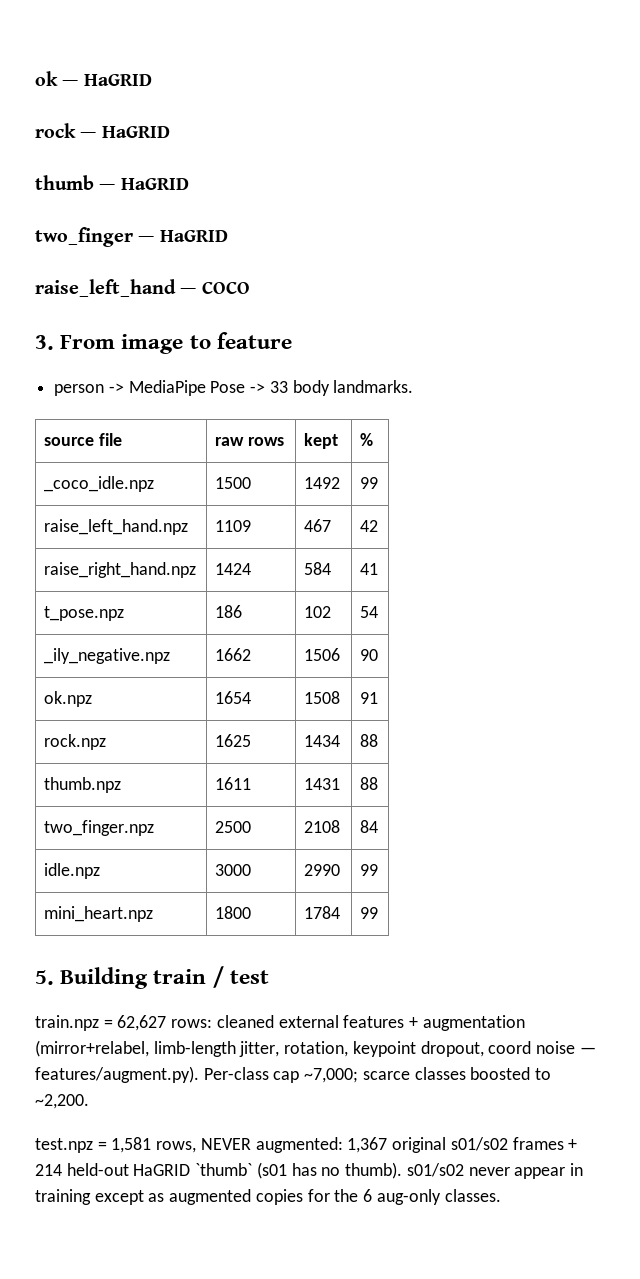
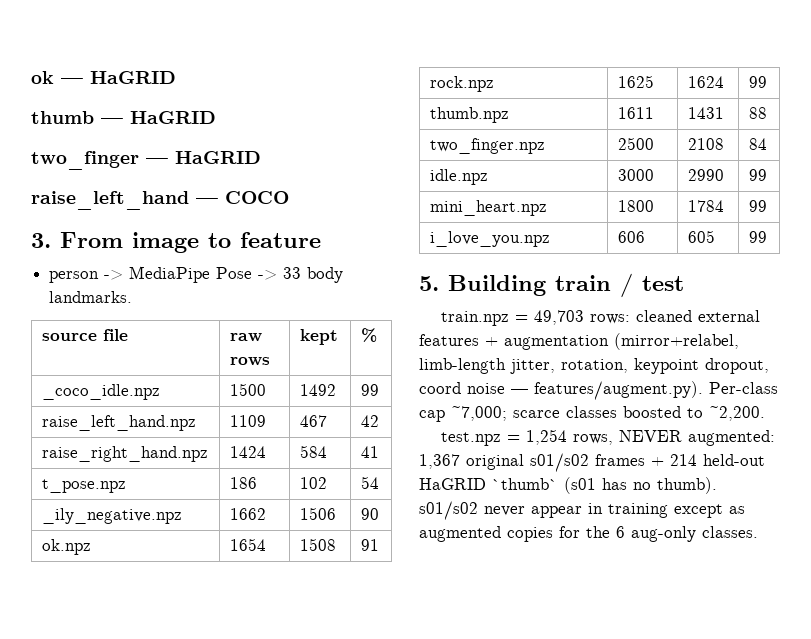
- rock — HaGRID
- rock.npz | 1625 | 1434 | 88
+ rock.npz | 1625 | 1624 | 99
+ i_love_you.npz | 606 | 605 | 99
- train.npz = 62,627 rows: cleaned external features + augmentation (mirror+relabel, limb-length jitter, rotation, keypoint dropout, coord noise — features/augment.py). Per-class cap ~7,000; scarce classes boosted to ~2,200.
+ train.npz = 49,703 rows: cleaned external features + augmentation (mirror+relabel, limb-length jitter, rotation, keypoint dropout, coord noise — features/augment.py). Per-class cap ~7,000; scarce classes boosted to ~2,200.
- test.npz = 1,581 rows, NEVER augmented: 1,367 original s01/s02 frames + 214 held-out HaGRID `thumb` (s01 has no thumb). s01/s02 never appear in training except as augmented copies for the 6 aug-only classes.
+ test.npz = 1,254 rows, NEVER augmented: 1,367 original s01/s02 frames + 214 held-out HaGRID `thumb` (s01 has no thumb). s01/s02 never appear in training except as augmented copies for the 6 aug-only classes.

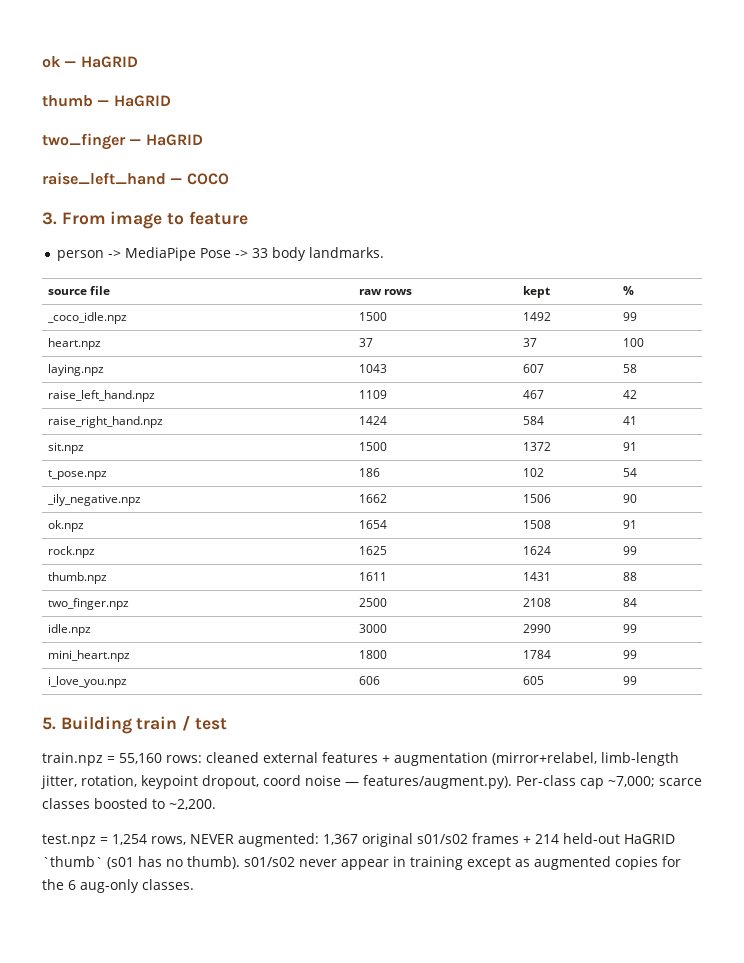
+ heart.npz | 37 | 37 | 100
+ laying.npz | 1043 | 607 | 58
+ sit.npz | 1500 | 1372 | 91
- train.npz = 49,703 rows: cleaned external features + augmentation (mirror+relabel, limb-length jitter, rotation, keypoint dropout, coord noise — features/augment.py). Per-class cap ~7,000; scarce classes boosted to ~2,200.
+ train.npz = 55,160 rows: cleaned external features + augmentation (mirror+relabel, limb-length jitter, rotation, keypoint dropout, coord noise — features/augment.py). Per-class cap ~7,000; scarce classes boosted to ~2,200.

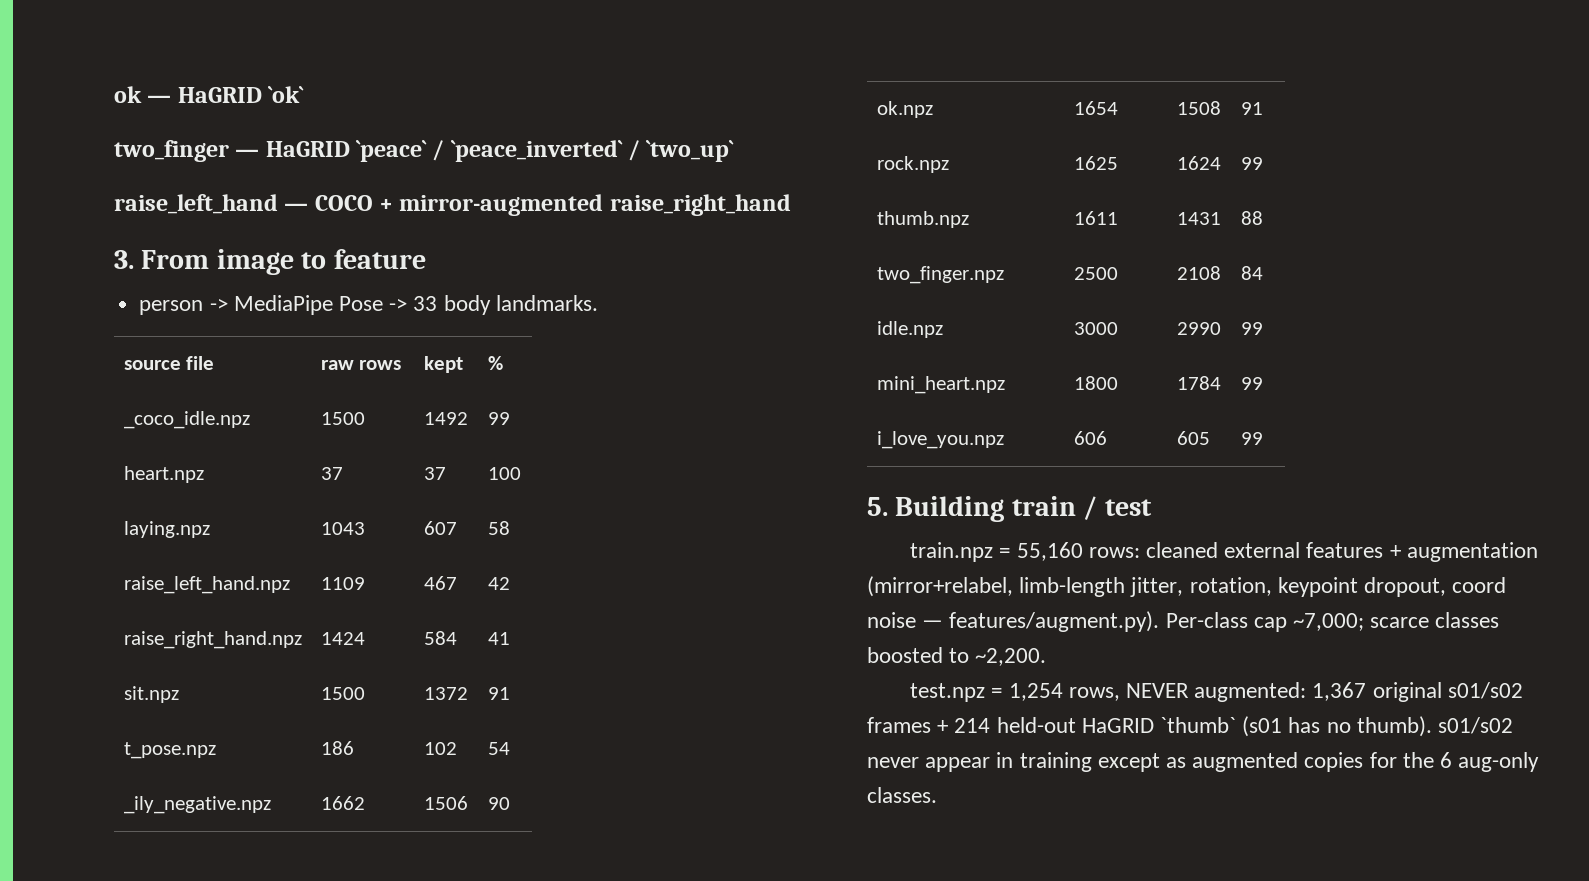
- ok — HaGRID
- thumb — HaGRID
+ ok — HaGRID `ok`
- two_finger — HaGRID
+ two_finger — HaGRID `peace` / `peace_inverted` / `two_up`
- raise_left_hand — COCO
+ raise_left_hand — COCO + mirror-augmented raise_right_hand

